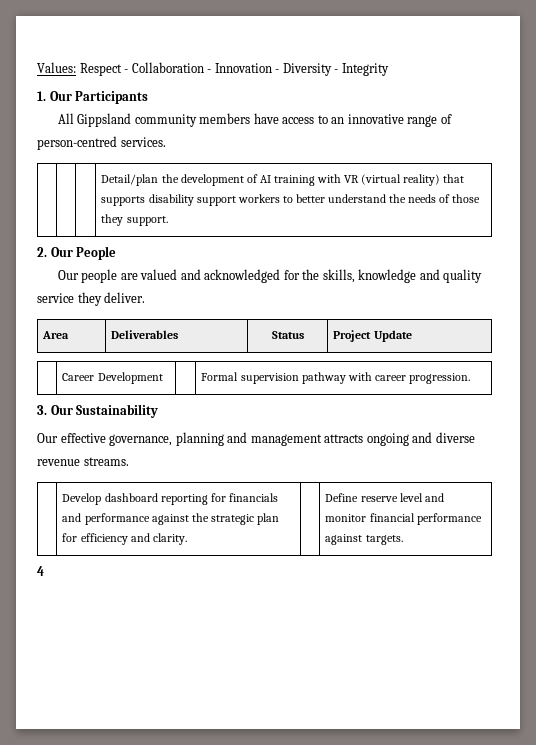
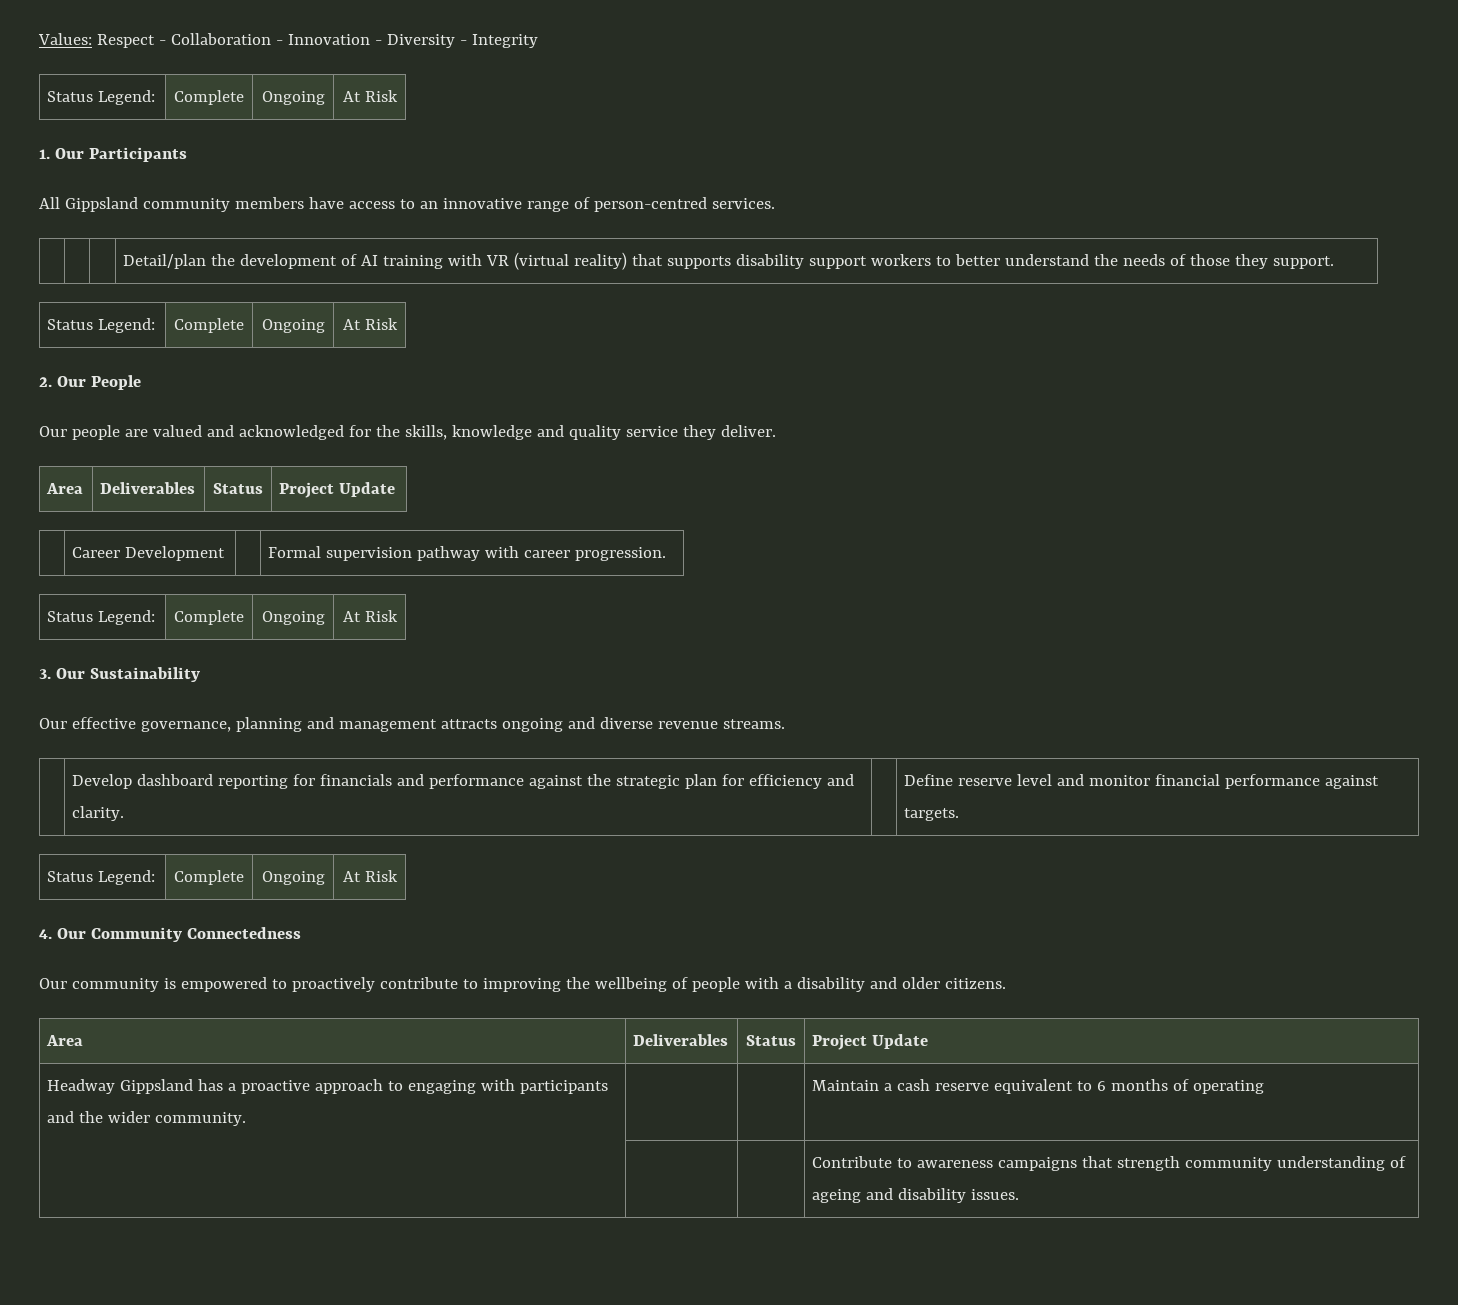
  Values: Respect - Collaboration - Innovation - Diversity - Integrity
+ Status Legend: | Complete | Ongoing | At Risk
  | | | Detail/plan the development of AI training with VR (virtual reality) that supports disability support workers to better understand the needs of those they support.
+ Status Legend: | Complete | Ongoing | At Risk
  | Career Development | | Formal supervision pathway with career progression.
+ Status Legend: | Complete | Ongoing | At Risk
  | Develop dashboard reporting for financials and performance against the strategic plan for efficiency and clarity. | | Define reserve level and monitor financial performance against targets.
- 4
+ Status Legend: | Complete | Ongoing | At Risk
+ 4. Our Community Connectedness
+ Our community is empowered to proactively contribute to improving the wellbeing of people with a disability and older citizens.
+ Area | Deliverables | Status | Project Update
+ Headway Gippsland has a proactive approach to engaging with participants and the wider community. | | | Maintain a cash reserve equivalent to 6 months of operating
+ | | | Contribute to awareness campaigns that strength community understanding of ageing and disability issues.

